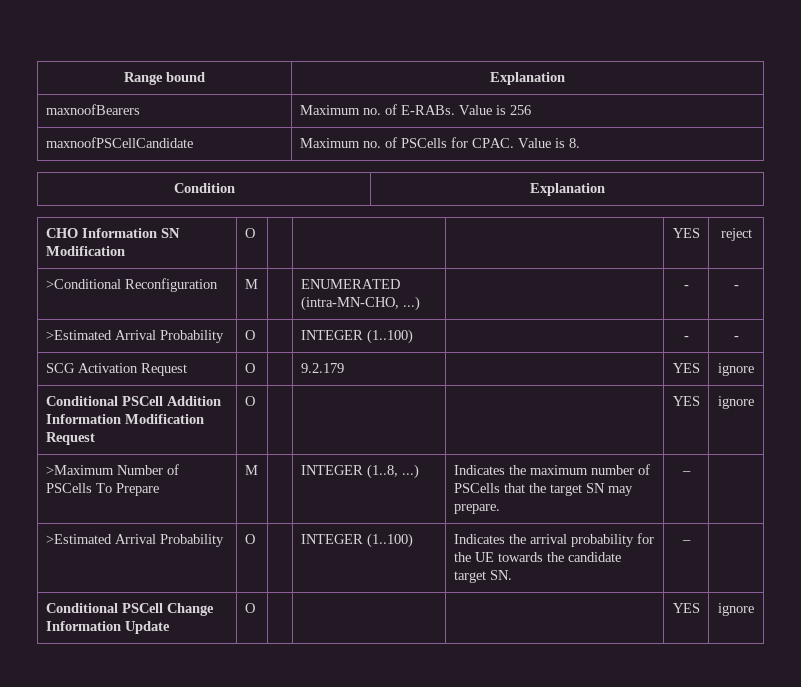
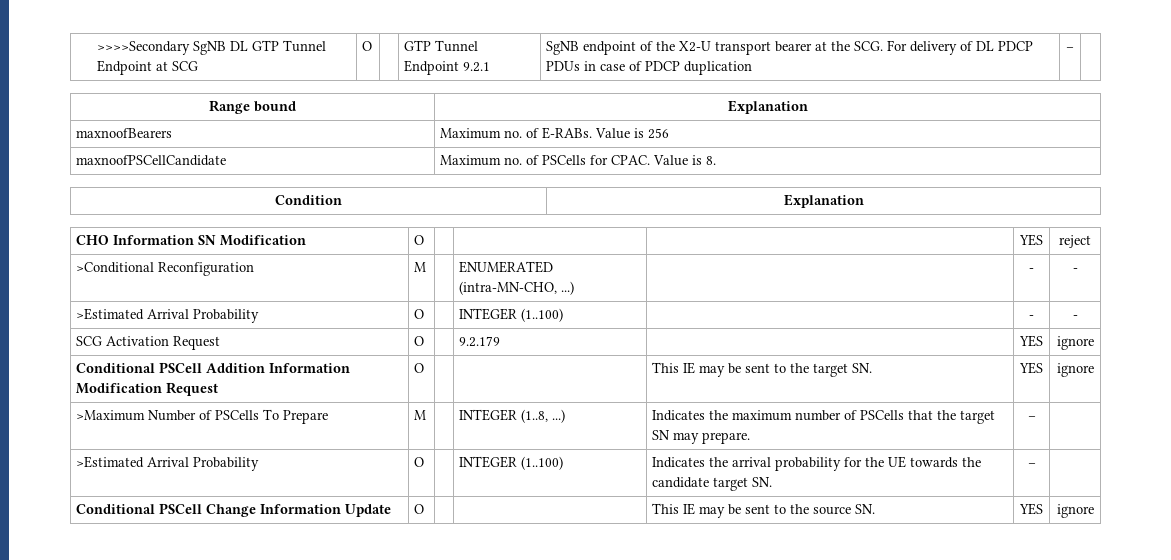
+ >>>>Secondary SgNB DL GTP Tunnel Endpoint at SCG | O | | GTP Tunnel Endpoint 9.2.1 | SgNB endpoint of the X2-U transport bearer at the SCG. For delivery of DL PDCP PDUs in case of PDCP duplication | – |
- Conditional PSCell Addition Information Modification Request | O | | | | YES | ignore
+ Conditional PSCell Addition Information Modification Request | O | | | This IE may be sent to the target SN. | YES | ignore
- Conditional PSCell Change Information Update | O | | | | YES | ignore
+ Conditional PSCell Change Information Update | O | | | This IE may be sent to the source SN. | YES | ignore

